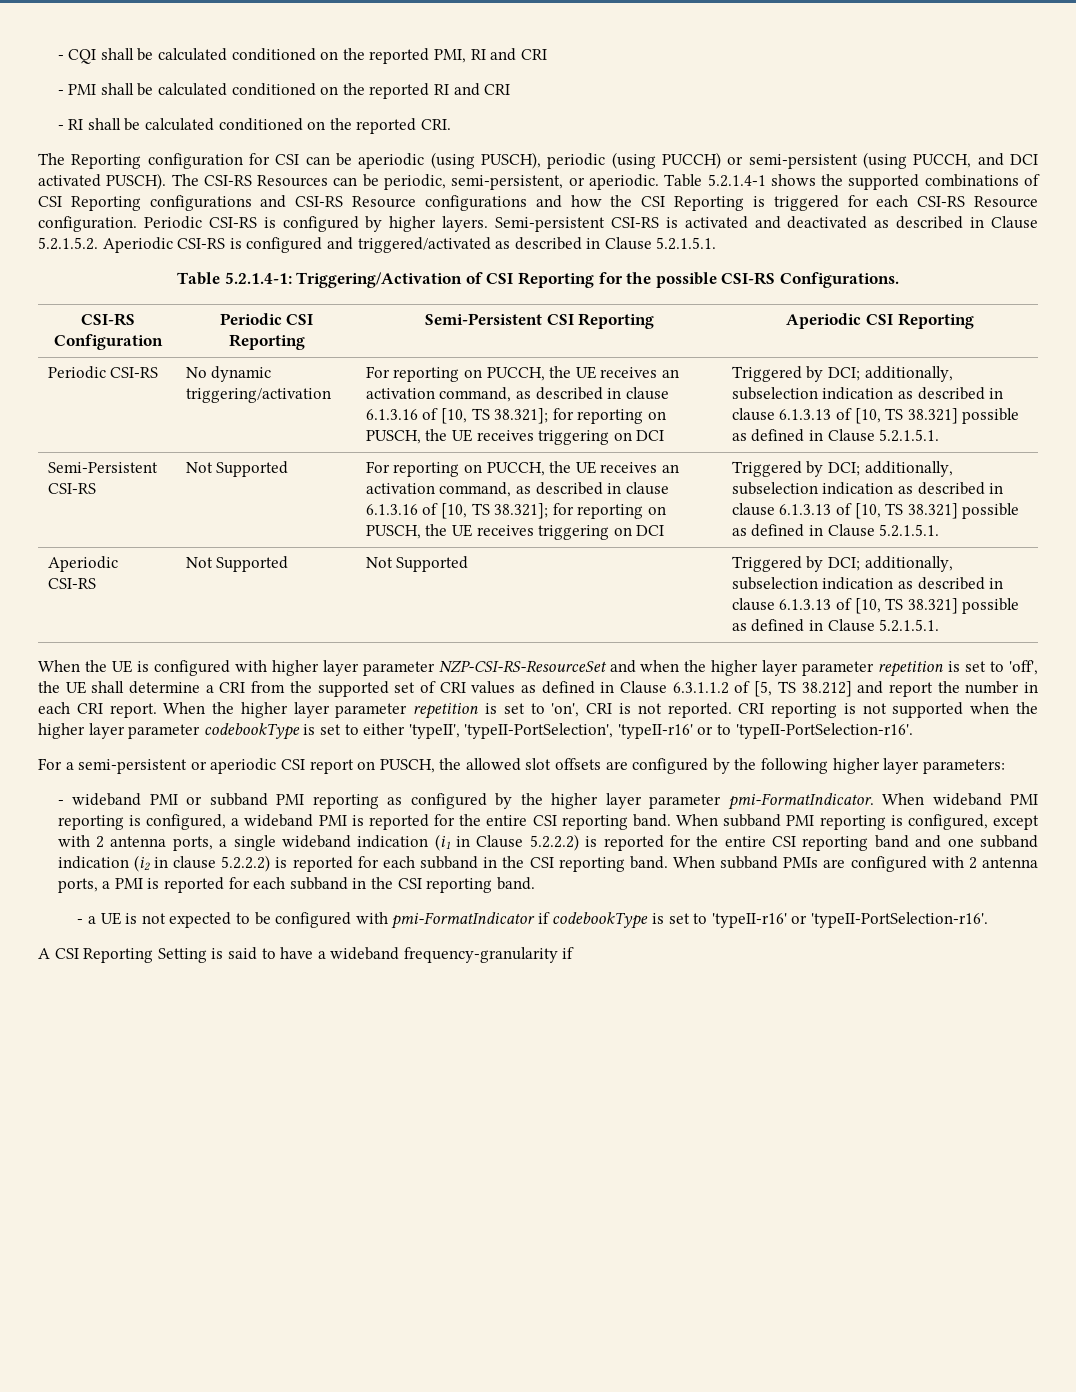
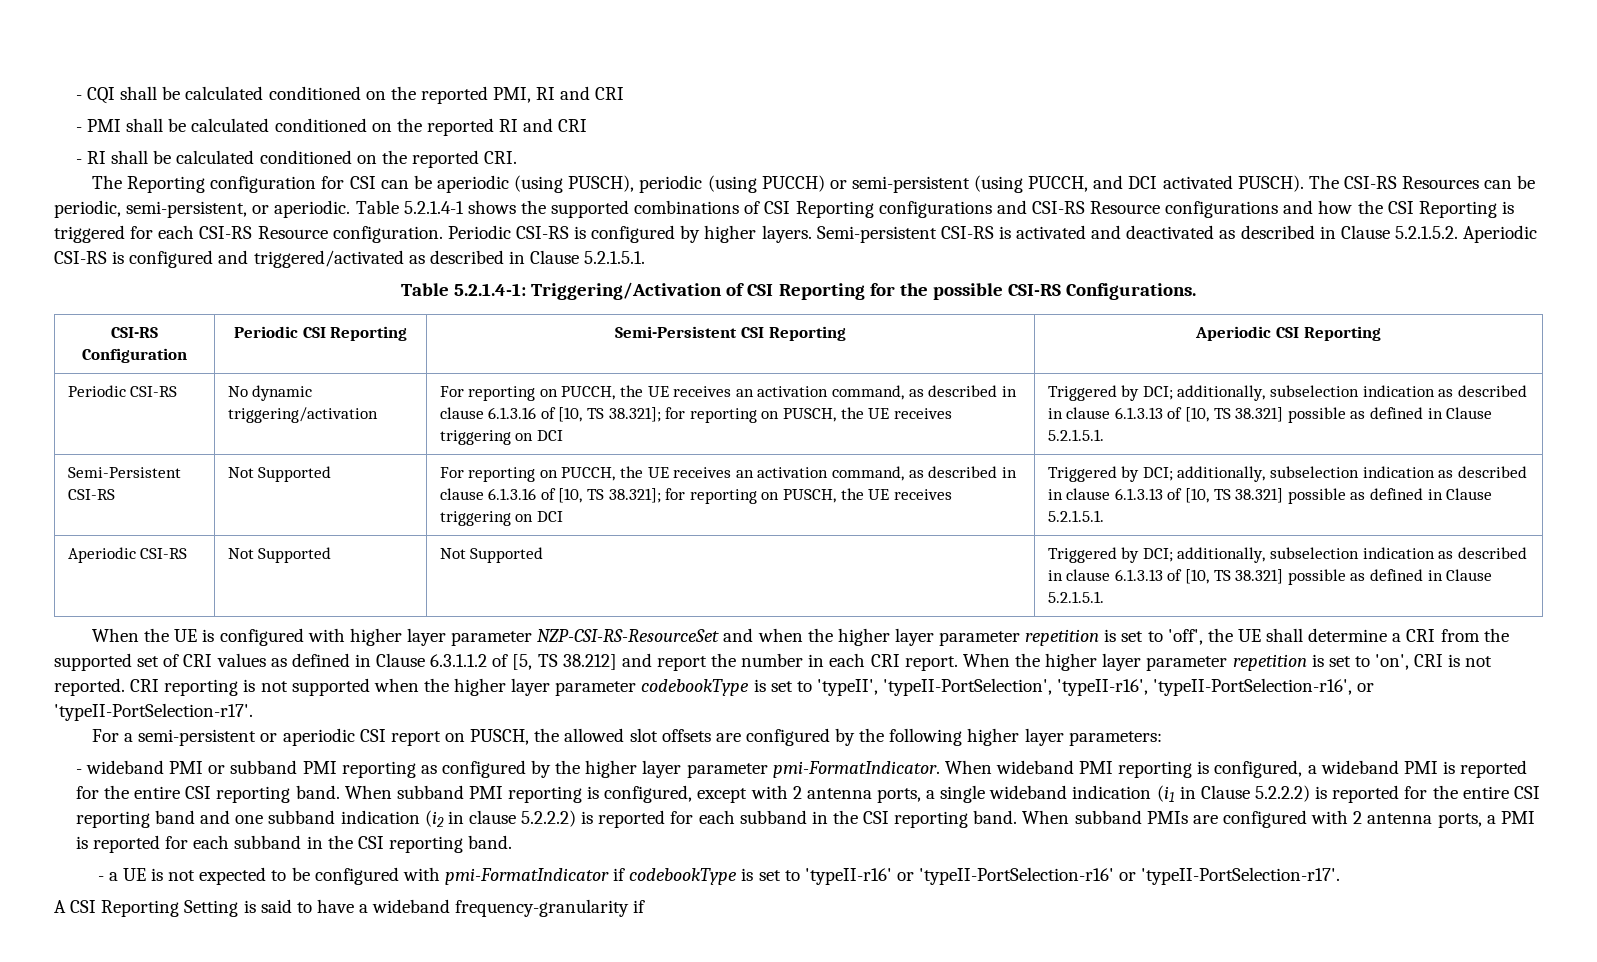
- CRI reporting is not supported when the higher layer parameter codebookType is set to either 'typeII', 'typeII-PortSelection', 'typeII-r16' or to 'typeII-PortSelection-r16'.
+ CRI reporting is not supported when the higher layer parameter codebookType is set to 'typeII', 'typeII-PortSelection', 'typeII-r16', 'typeII-PortSelection-r16', or 'typeII-PortSelection-r17'.
- - a UE is not expected to be configured with pmi-FormatIndicator if codebookType is set to 'typeII-r16' or 'typeII-PortSelection-r16'.
+ - a UE is not expected to be configured with pmi-FormatIndicator if codebookType is set to 'typeII-r16' or 'typeII-PortSelection-r16' or 'typeII-PortSelection-r17'.

